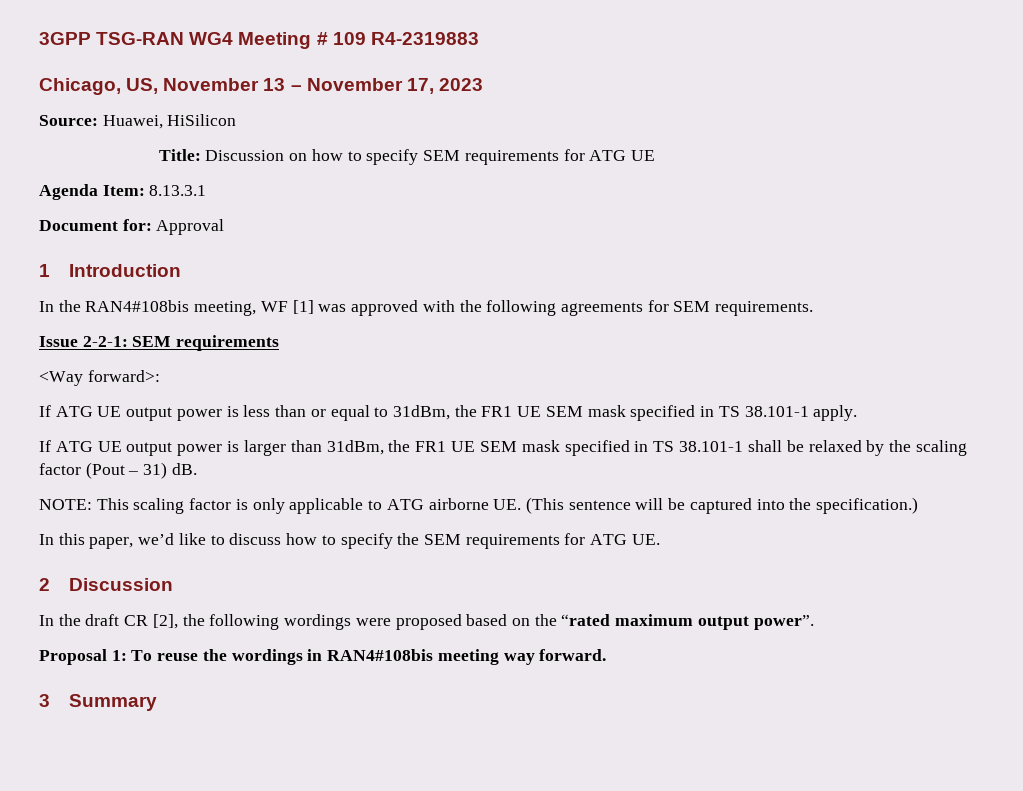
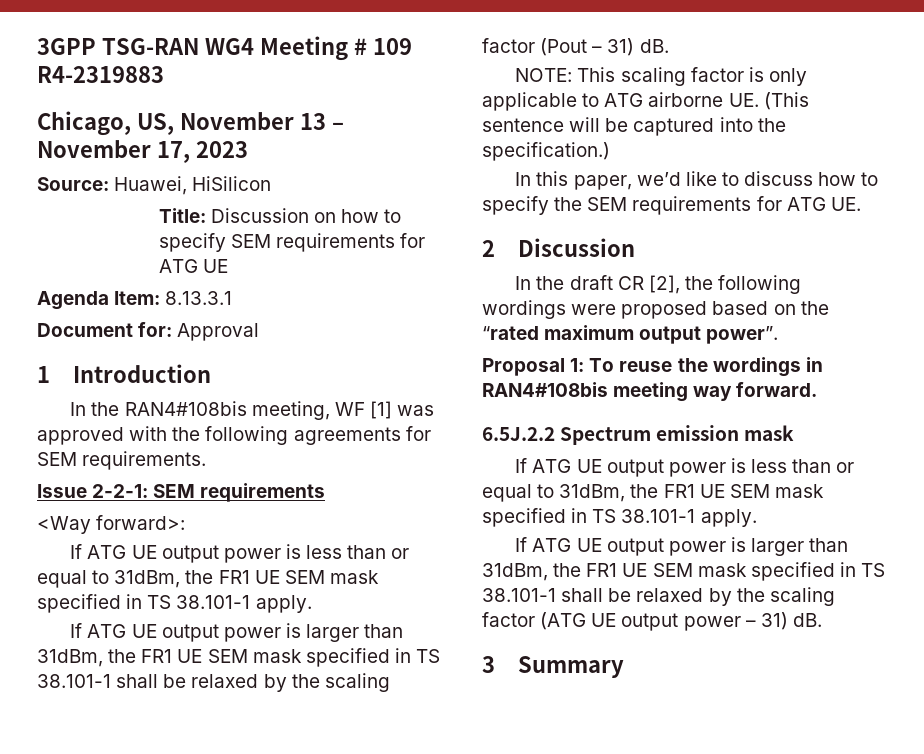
+ 6.5J.2.2 Spectrum emission mask
+ If ATG UE output power is less than or equal to 31dBm, the FR1 UE SEM mask specified in TS 38.101-1 apply.
+ If ATG UE output power is larger than 31dBm, the FR1 UE SEM mask specified in TS 38.101-1 shall be relaxed by the scaling factor (ATG UE output power – 31) dB.

